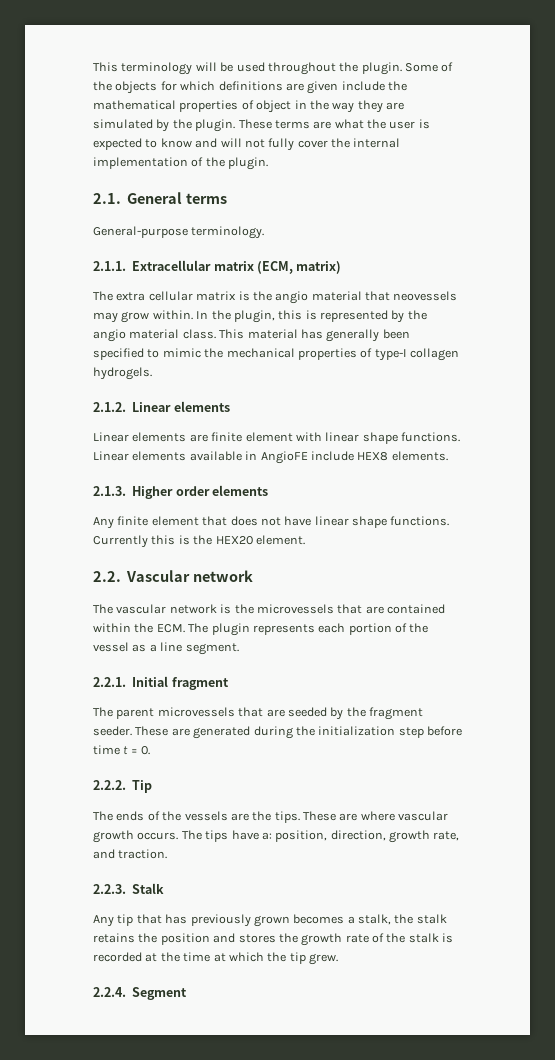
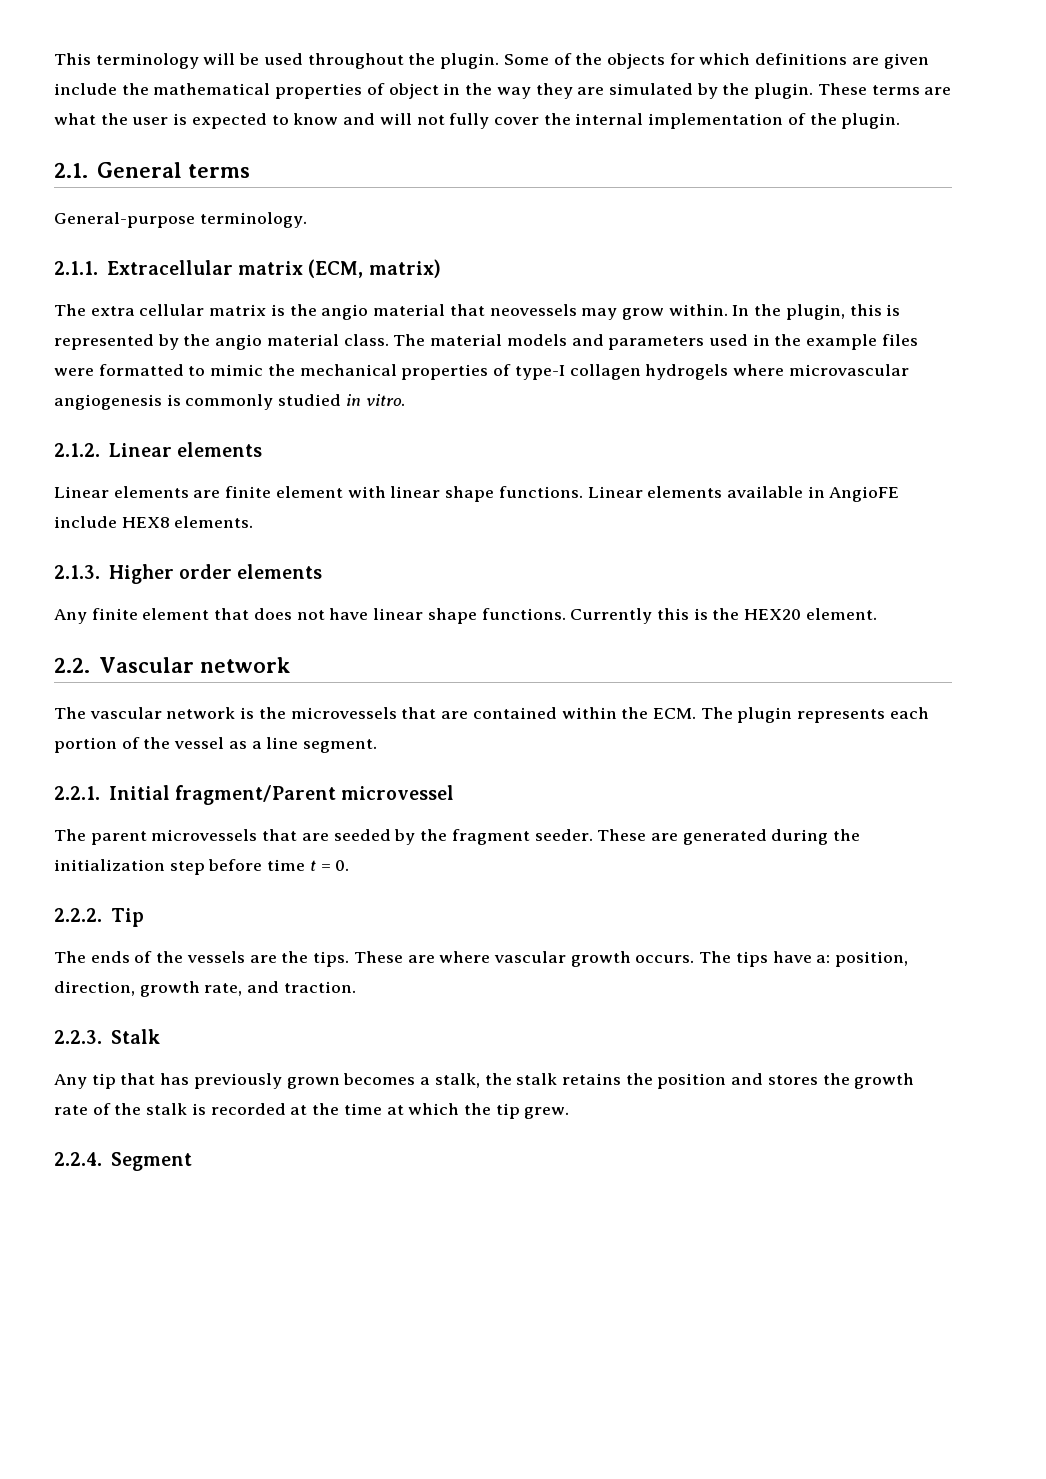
- This material has generally been specified to mimic the mechanical properties of type-I collagen hydrogels.
+ The material models and parameters used in the example files were formatted to mimic the mechanical properties of type-I collagen hydrogels where microvascular angiogenesis is commonly studied in vitro.
- 2.2.1. Initial fragment
+ 2.2.1. Initial fragment/Parent microvessel

